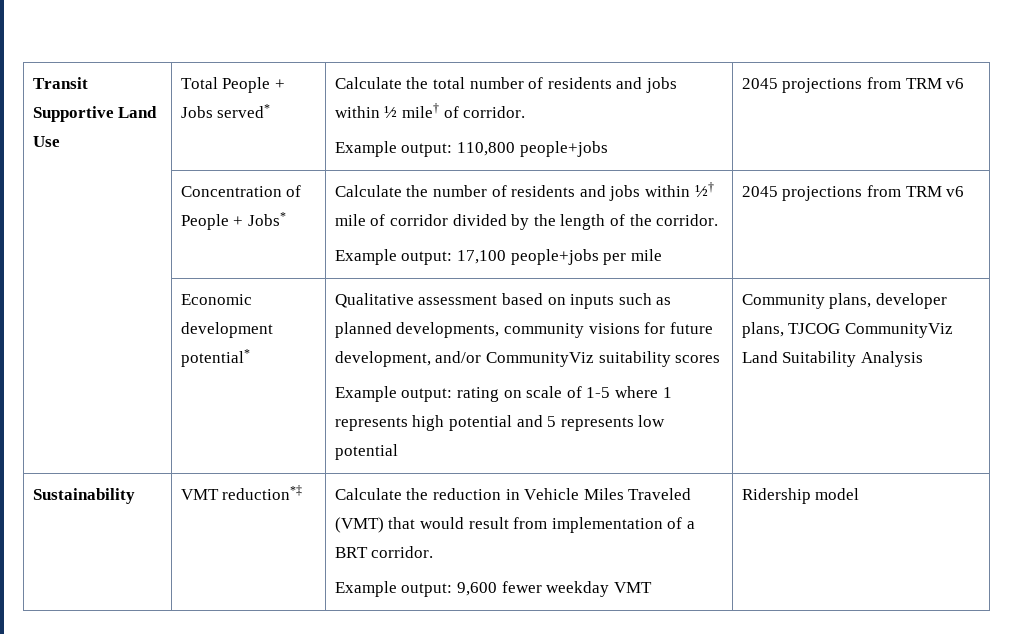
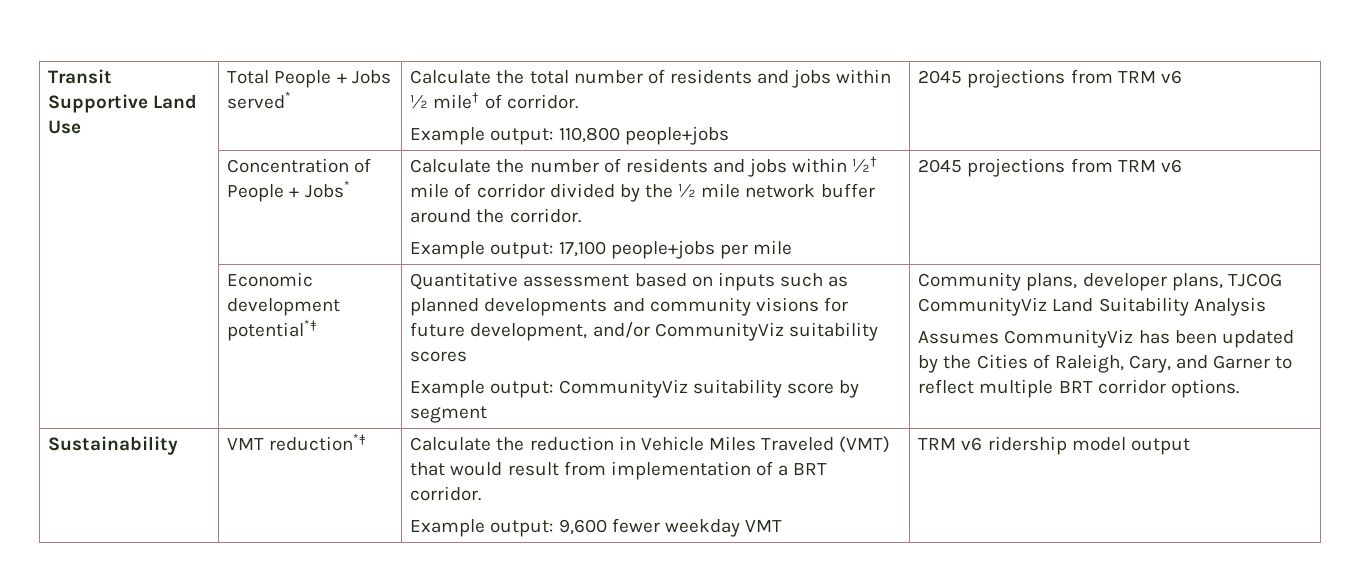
- | Concentration of People + Jobs* | Calculate the number of residents and jobs within ½† mile of corridor divided by the length of the corridor.
+ | Concentration of People + Jobs* | Calculate the number of residents and jobs within ½† mile of corridor divided by the ½ mile network buffer around the corridor.
- Economic development potential* | Qualitative assessment based on inputs such as planned developments, community visions for future development, and/or CommunityViz suitability scores
+ Economic development potential*‡ | Quantitative assessment based on inputs such as planned developments and community visions for future development, and/or CommunityViz suitability scores
- Example output: rating on scale of 1-5 where 1 represents high potential and 5 represents low potential
+ Example output: CommunityViz suitability score by segment
+ Assumes CommunityViz has been updated by the Cities of Raleigh, Cary, and Garner to reflect multiple BRT corridor options.
  Sustainability | VMT reduction*‡ | Calculate the reduction in Vehicle Miles Traveled (VMT) that would result from implementation of a BRT corridor.
- Example output: 9,600 fewer weekday VMT | Ridership model
+ Example output: 9,600 fewer weekday VMT | TRM v6 ridership model output

